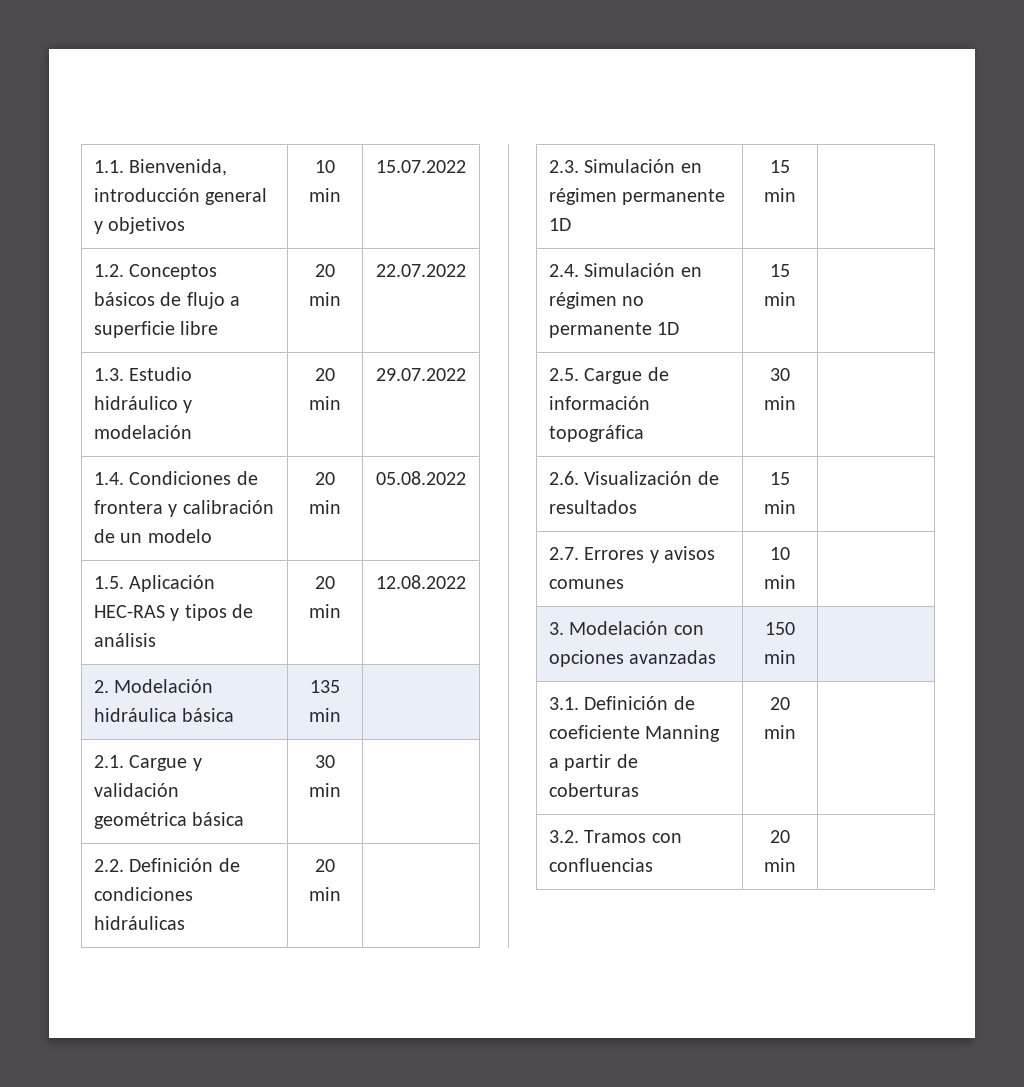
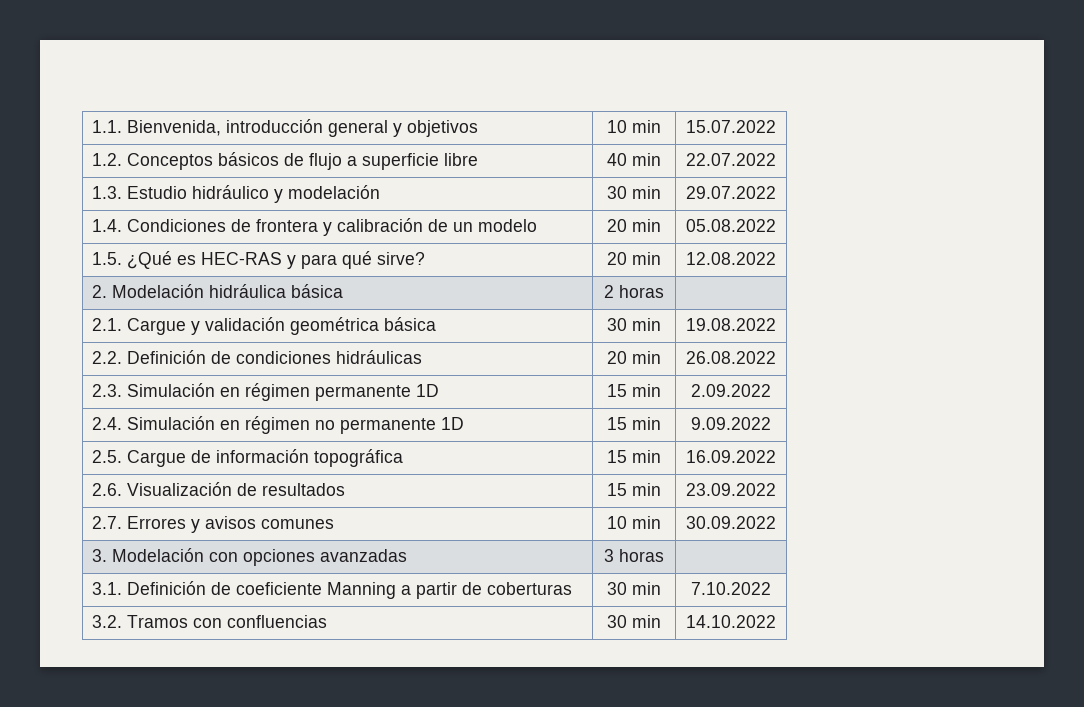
- 1.2. Conceptos básicos de flujo a superficie libre | 20 min | 22.07.2022
+ 1.2. Conceptos básicos de flujo a superficie libre | 40 min | 22.07.2022
- 1.3. Estudio hidráulico y modelación | 20 min | 29.07.2022
+ 1.3. Estudio hidráulico y modelación | 30 min | 29.07.2022
- 1.5. Aplicación HEC-RAS y tipos de análisis | 20 min | 12.08.2022
+ 1.5. ¿Qué es HEC-RAS y para qué sirve? | 20 min | 12.08.2022
- 2. Modelación hidráulica básica | 135 min |
+ 2. Modelación hidráulica básica | 2 horas |
- 2.1. Cargue y validación geométrica básica | 30 min |
+ 2.1. Cargue y validación geométrica básica | 30 min | 19.08.2022
- 2.2. Definición de condiciones hidráulicas | 20 min |
+ 2.2. Definición de condiciones hidráulicas | 20 min | 26.08.2022
- 2.3. Simulación en régimen permanente 1D | 15 min |
+ 2.3. Simulación en régimen permanente 1D | 15 min | 2.09.2022
- 2.4. Simulación en régimen no permanente 1D | 15 min |
+ 2.4. Simulación en régimen no permanente 1D | 15 min | 9.09.2022
- 2.5. Cargue de información topográfica | 30 min |
+ 2.5. Cargue de información topográfica | 15 min | 16.09.2022
- 2.6. Visualización de resultados | 15 min |
+ 2.6. Visualización de resultados | 15 min | 23.09.2022
- 2.7. Errores y avisos comunes | 10 min |
+ 2.7. Errores y avisos comunes | 10 min | 30.09.2022
- 3. Modelación con opciones avanzadas | 150 min |
+ 3. Modelación con opciones avanzadas | 3 horas |
- 3.1. Definición de coeficiente Manning a partir de coberturas | 20 min |
+ 3.1. Definición de coeficiente Manning a partir de coberturas | 30 min | 7.10.2022
- 3.2. Tramos con confluencias | 20 min |
+ 3.2. Tramos con confluencias | 30 min | 14.10.2022

